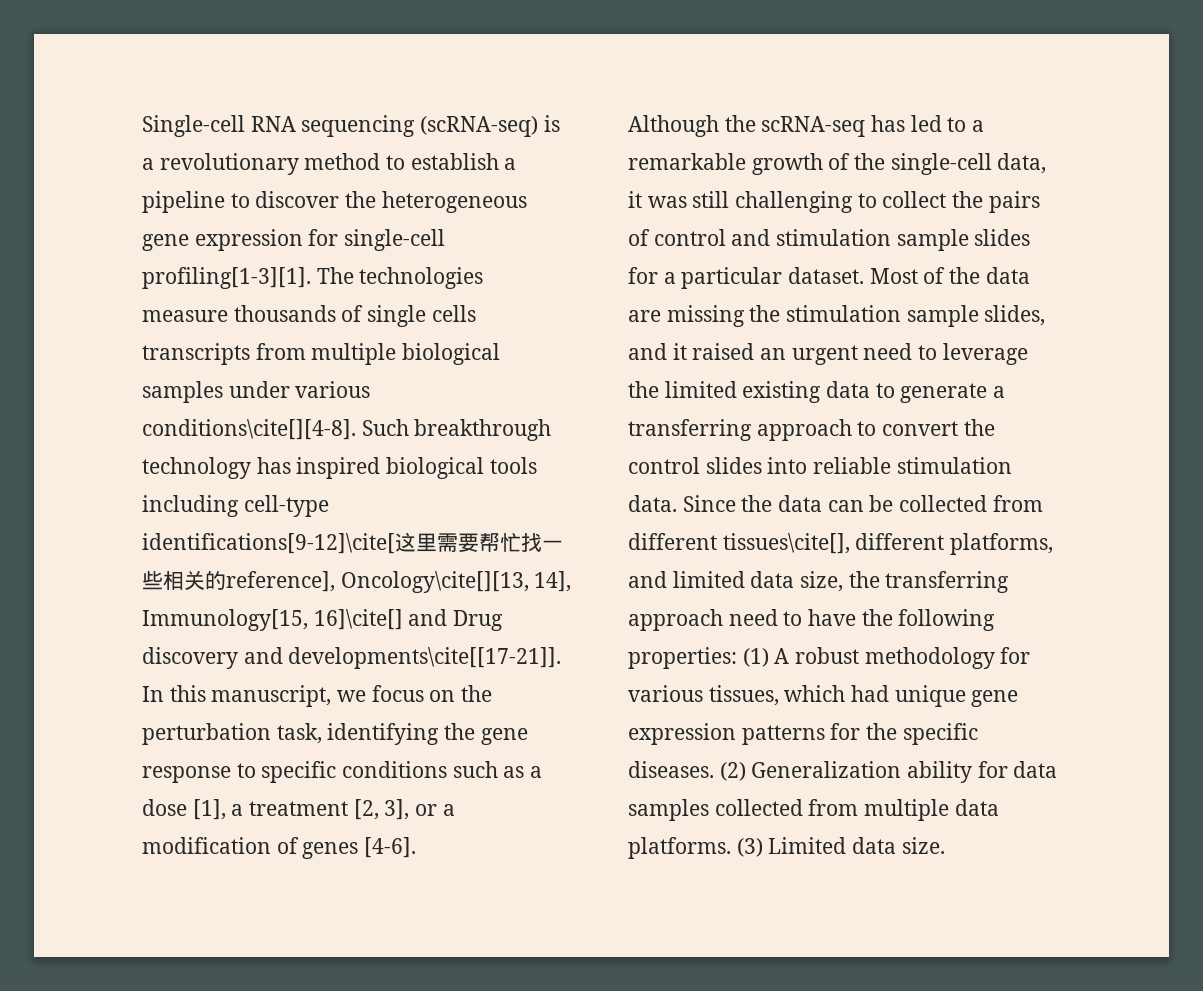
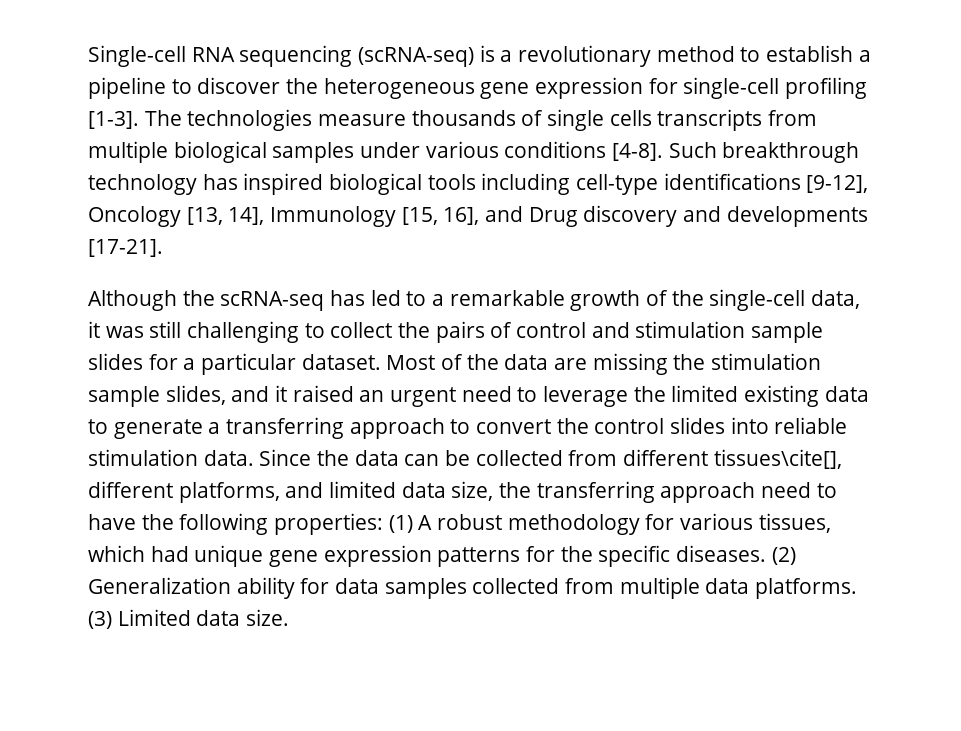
- Single-cell RNA sequencing (scRNA-seq) is a revolutionary method to establish a pipeline to discover the heterogeneous gene expression for single-cell profiling[1-3][1].
+ Single-cell RNA sequencing (scRNA-seq) is a revolutionary method to establish a pipeline to discover the heterogeneous gene expression for single-cell profiling [1-3].
- The technologies measure thousands of single cells transcripts from multiple biological samples under various conditions\cite[][4-8].
+ The technologies measure thousands of single cells transcripts from multiple biological samples under various conditions [4-8].
- Such breakthrough technology has inspired biological tools including cell-type identifications[9-12]\cite[这里需要帮忙找一些相关的reference], Oncology\cite[][13, 14], Immunology[15, 16]\cite[] and Drug discovery and developments\cite[[17-21]]. In this manuscript, we focus on the perturbation task, identifying the gene response to specific conditions such as a dose [1], a treatment [2, 3], or a modification of genes [4-6].
+ Such breakthrough technology has inspired biological tools including cell-type identifications [9-12], Oncology [13, 14], Immunology [15, 16], and Drug discovery and developments [17-21].

